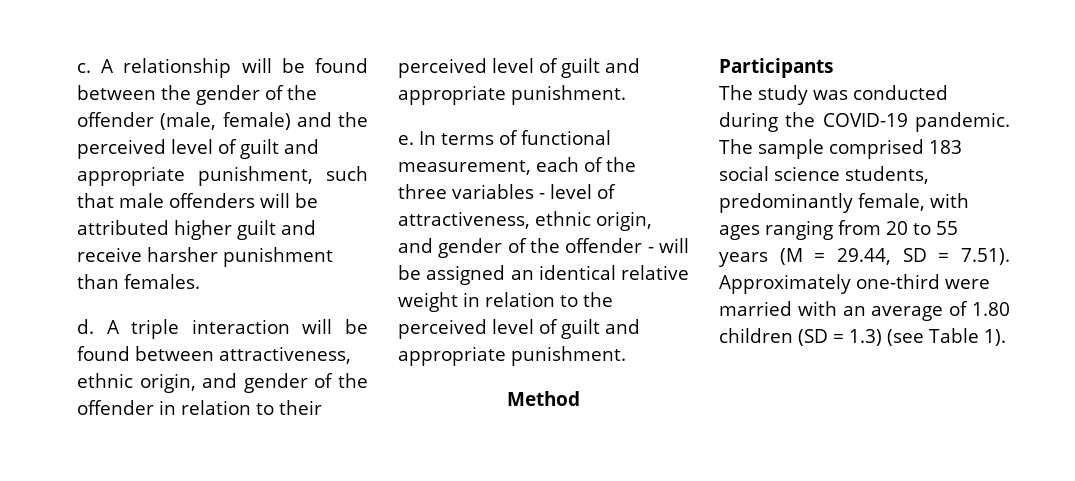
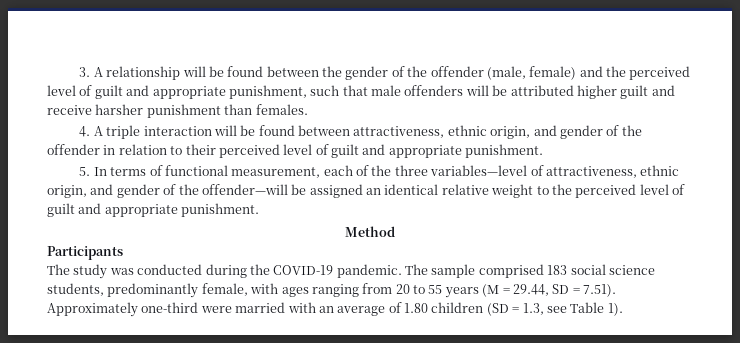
- c. A relationship will be found between the gender of the offender (male, female) and the perceived level of guilt and appropriate punishment, such that male offenders will be attributed higher guilt and receive harsher punishment than females.
+ 3. A relationship will be found between the gender of the offender (male, female) and the perceived level of guilt and appropriate punishment, such that male offenders will be attributed higher guilt and receive harsher punishment than females.
- d. A triple interaction will be found between attractiveness, ethnic origin, and gender of the offender in relation to their perceived level of guilt and appropriate punishment.
+ 4. A triple interaction will be found between attractiveness, ethnic origin, and gender of the offender in relation to their perceived level of guilt and appropriate punishment.
- e. In terms of functional measurement, each of the three variables - level of attractiveness, ethnic origin, and gender of the offender - will be assigned an identical relative weight in relation to the perceived level of guilt and appropriate punishment.
+ 5. In terms of functional measurement, each of the three variables—level of attractiveness, ethnic origin, and gender of the offender—will be assigned an identical relative weight to the perceived level of guilt and appropriate punishment.
- The sample comprised 183 social science students, predominantly female, with ages ranging from 20 to 55 years (M = 29.44, SD = 7.51). Approximately one-third were married with an average of 1.80 children (SD = 1.3) (see Table 1).
+ The sample comprised 183 social science students, predominantly female, with ages ranging from 20 to 55 years (M = 29.44, SD = 7.51). Approximately one-third were married with an average of 1.80 children (SD = 1.3, see Table 1).

